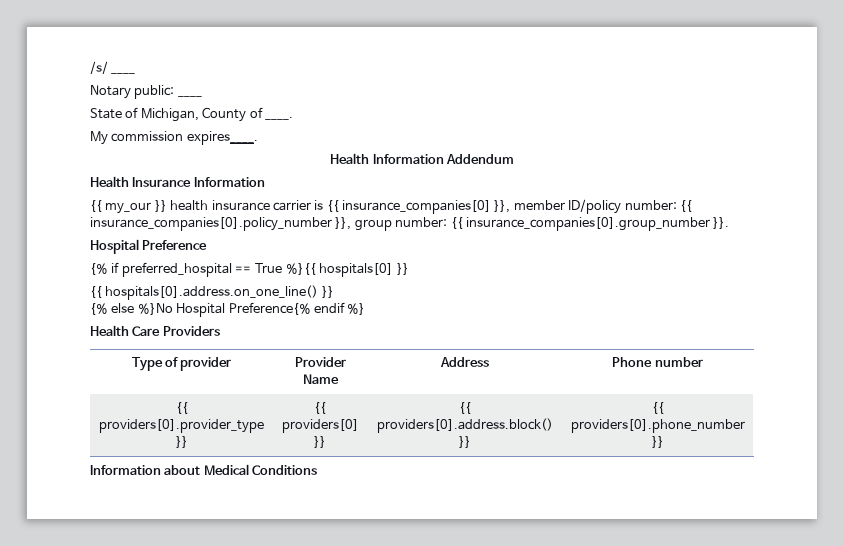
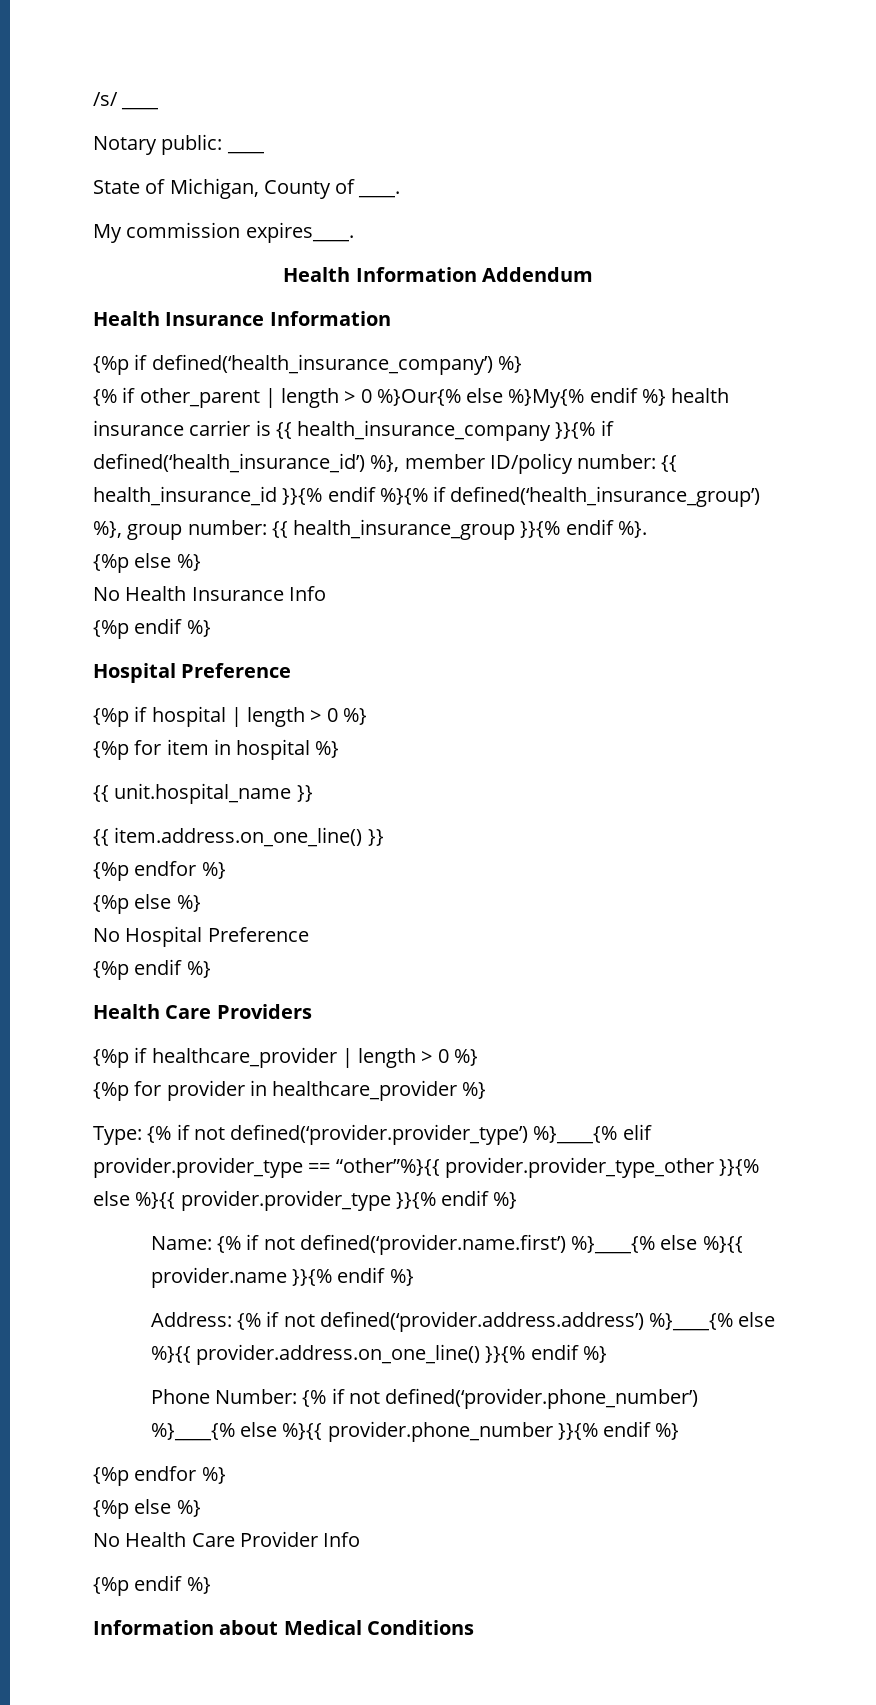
- {{ my_our }} health insurance carrier is {{ insurance_companies[0] }}, member ID/policy number: {{ insurance_companies[0].policy_number }}, group number: {{ insurance_companies[0].group_number }}.
+ {%p if defined(‘health_insurance_company’) %}
+ {% if other_parent | length > 0 %}Our{% else %}My{% endif %} health insurance carrier is {{ health_insurance_company }}{% if defined(‘health_insurance_id’) %}, member ID/policy number: {{ health_insurance_id }}{% endif %}{% if defined(‘health_insurance_group’) %}, group number: {{ health_insurance_group }}{% endif %}.
+ {%p else %}
+ No Health Insurance Info
+ {%p endif %}
  Hospital Preference
- {% if preferred_hospital == True %}{{ hospitals[0] }}
+ {%p if hospital | length > 0 %}
+ {%p for item in hospital %}
+ {{ unit.hospital_name }}
- {{ hospitals[0].address.on_one_line() }}
- {% else %}No Hospital Preference{% endif %}
+ {{ item.address.on_one_line() }}
+ {%p endfor %}
+ {%p else %}
+ No Hospital Preference
+ {%p endif %}
- Type of provider | Provider Name | Address | Phone number
- {{ providers[0].provider_type }} | {{ providers[0] }} | {{ providers[0].address.block() }} | {{ providers[0].phone_number }}
+ {%p if healthcare_provider | length > 0 %}
+ {%p for provider in healthcare_provider %}
+ Type: {% if not defined(‘provider.provider_type’) %}____{% elif provider.provider_type == “other”%}{{ provider.provider_type_other }}{% else %}{{ provider.provider_type }}{% endif %}
+ Name: {% if not defined(‘provider.name.first’) %}____{% else %}{{ provider.name }}{% endif %}
+ Address: {% if not defined(‘provider.address.address’) %}____{% else %}{{ provider.address.on_one_line() }}{% endif %}
+ Phone Number: {% if not defined(‘provider.phone_number’) %}____{% else %}{{ provider.phone_number }}{% endif %}
+ {%p endfor %}
+ {%p else %}
+ No Health Care Provider Info
+ {%p endif %}

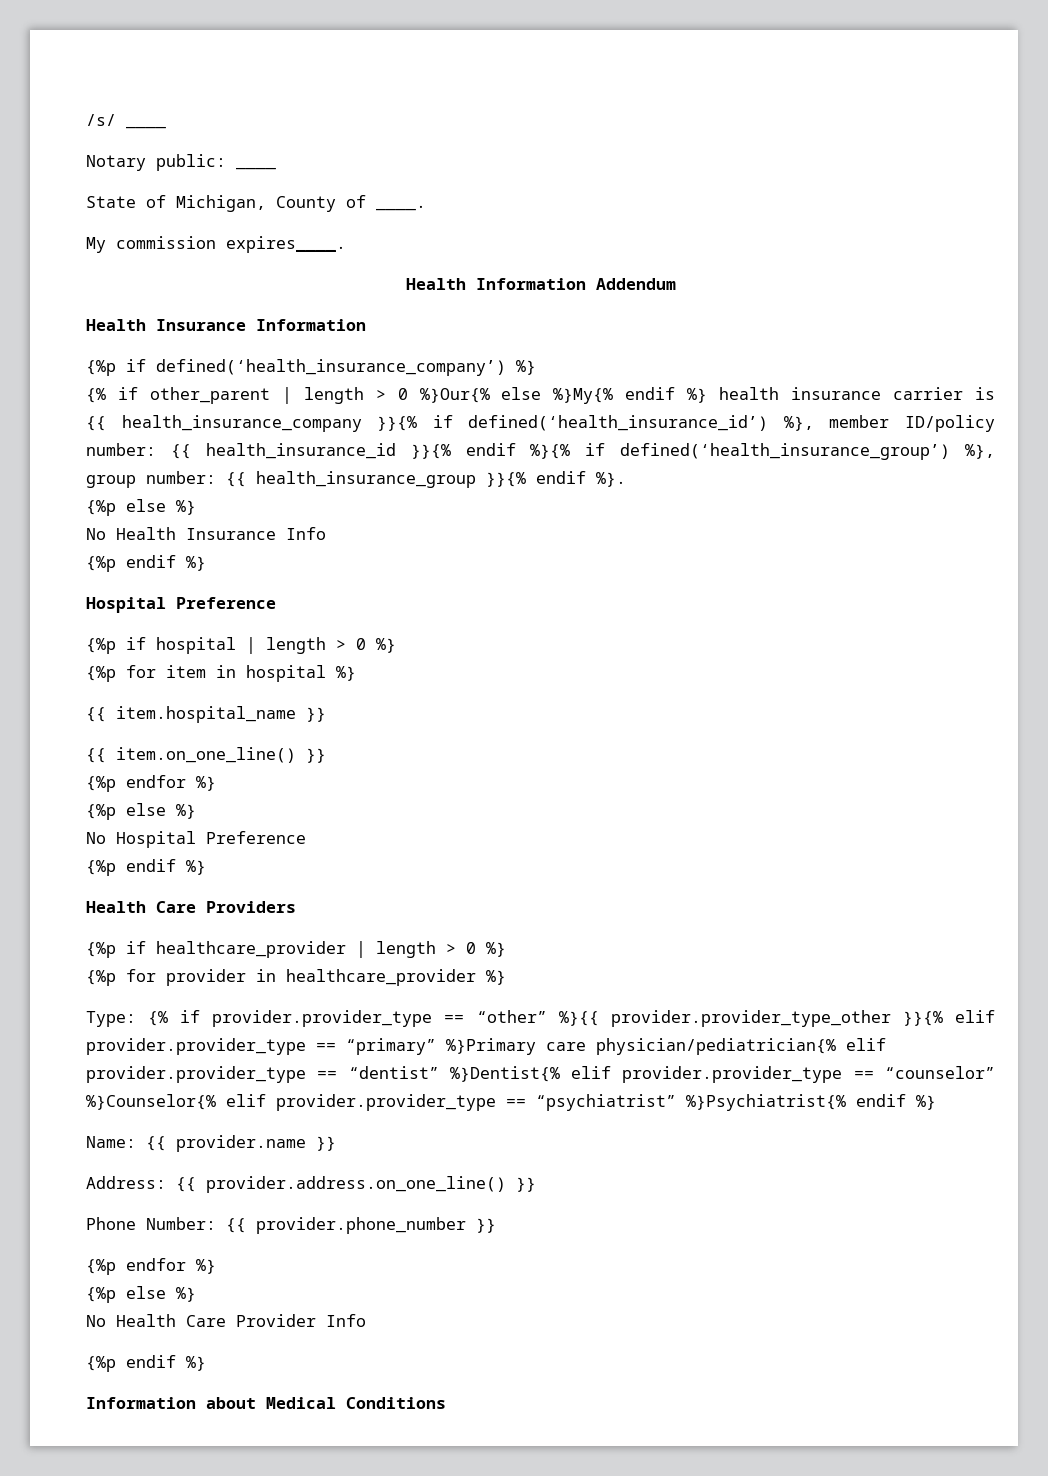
- {{ unit.hospital_name }}
+ {{ item.hospital_name }}
- {{ item.address.on_one_line() }}
+ {{ item.on_one_line() }}
- Type: {% if not defined(‘provider.provider_type’) %}____{% elif provider.provider_type == “other”%}{{ provider.provider_type_other }}{% else %}{{ provider.provider_type }}{% endif %}
- Name: {% if not defined(‘provider.name.first’) %}____{% else %}{{ provider.name }}{% endif %}
- Address: {% if not defined(‘provider.address.address’) %}____{% else %}{{ provider.address.on_one_line() }}{% endif %}
- Phone Number: {% if not defined(‘provider.phone_number’) %}____{% else %}{{ provider.phone_number }}{% endif %}
+ Type: {% if provider.provider_type == “other” %}{{ provider.provider_type_other }}{% elif provider.provider_type == “primary” %}Primary care physician/pediatrician{% elif provider.provider_type == “dentist” %}Dentist{% elif provider.provider_type == “counselor” %}Counselor{% elif provider.provider_type == “psychiatrist” %}Psychiatrist{% endif %}
+ Name: {{ provider.name }}
+ Address: {{ provider.address.on_one_line() }}
+ Phone Number: {{ provider.phone_number }}

